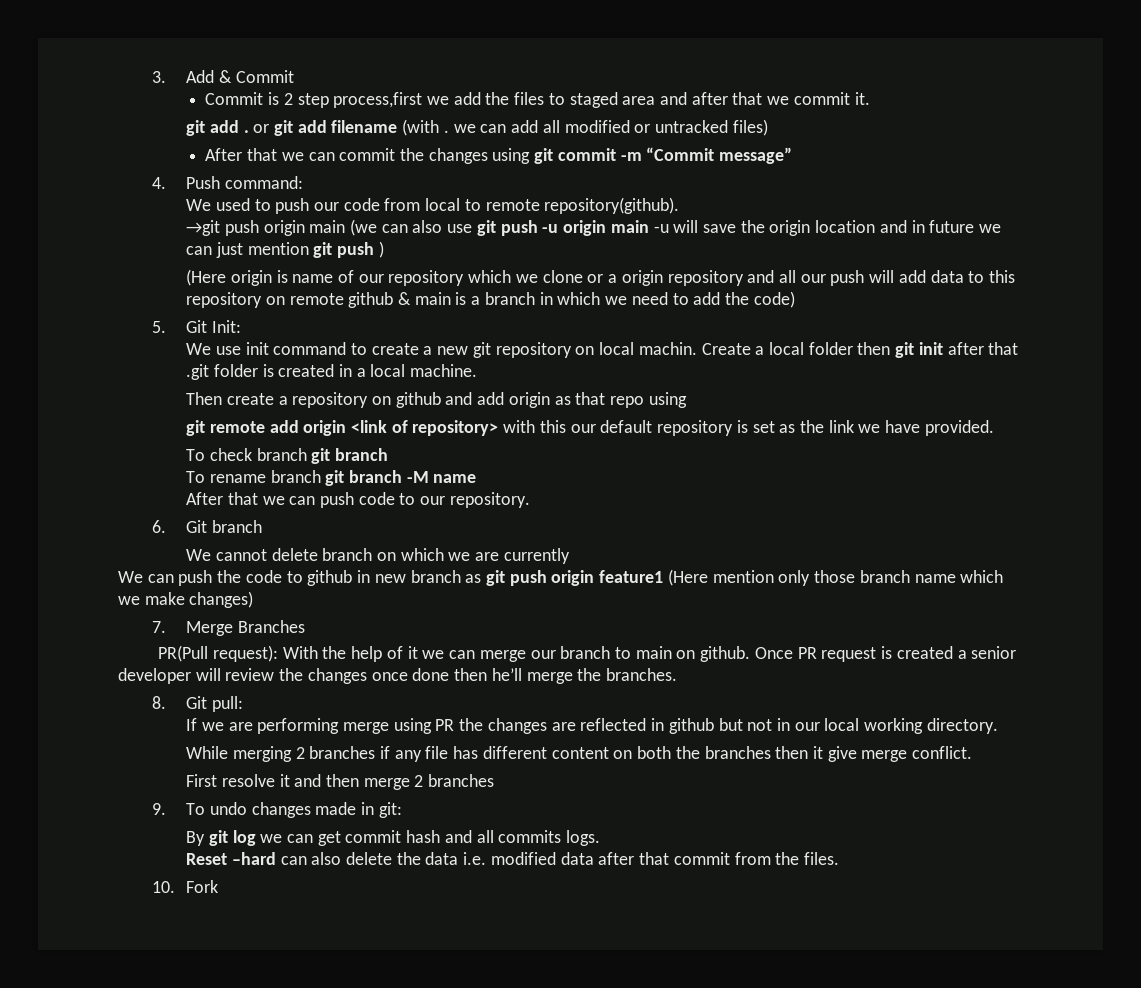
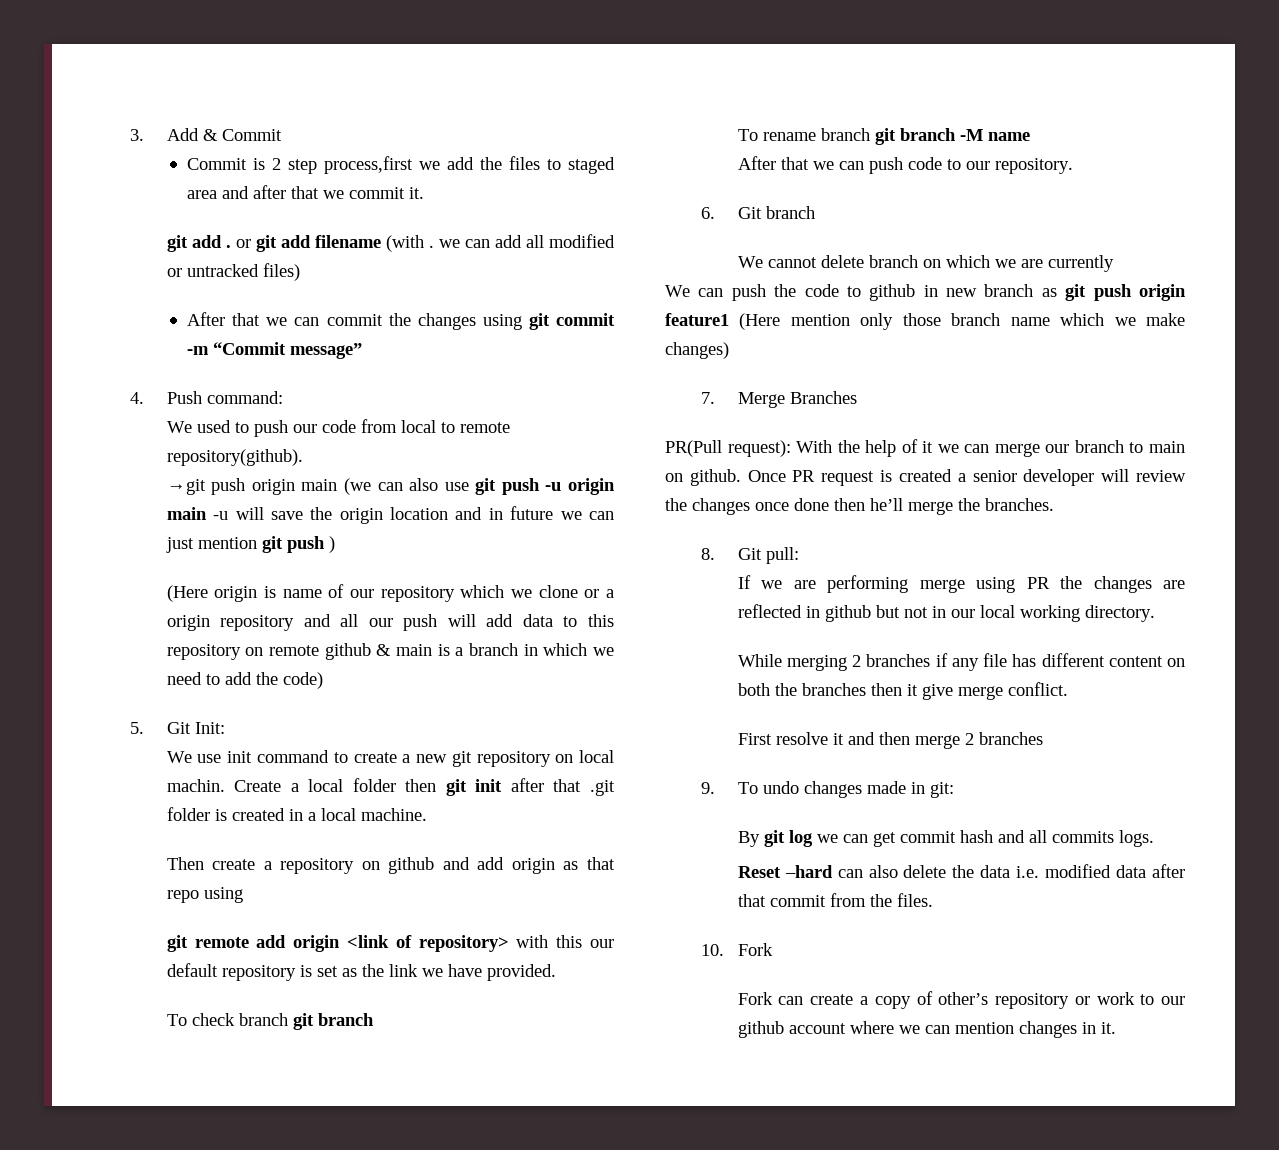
+ Fork can create a copy of other’s repository or work to our github account where we can mention changes in it.

